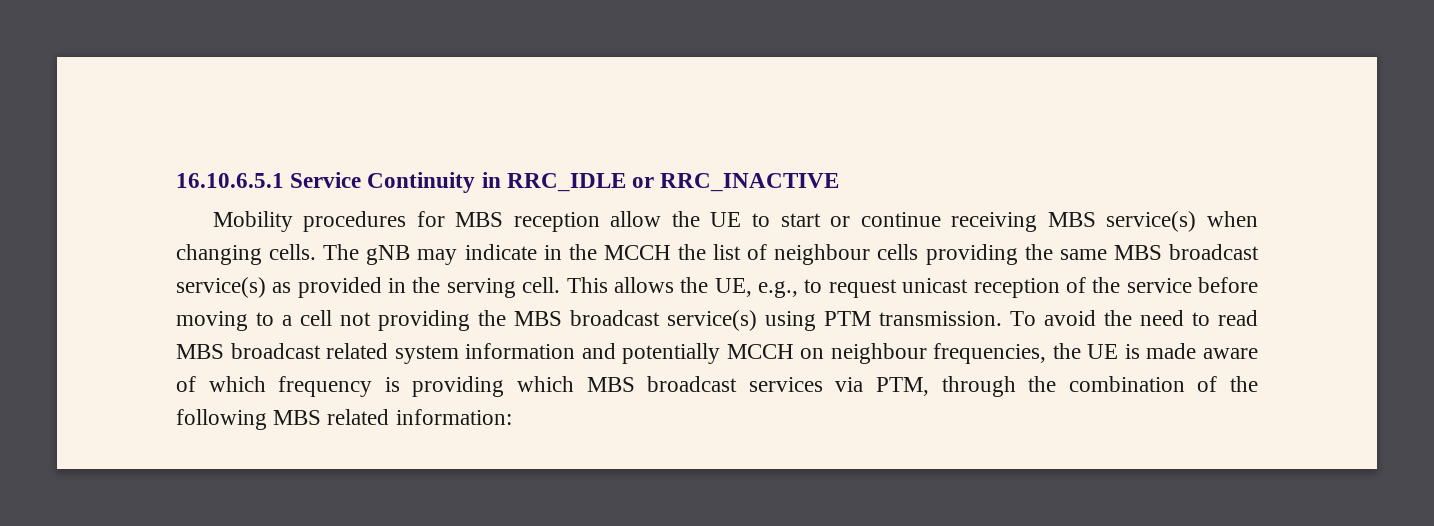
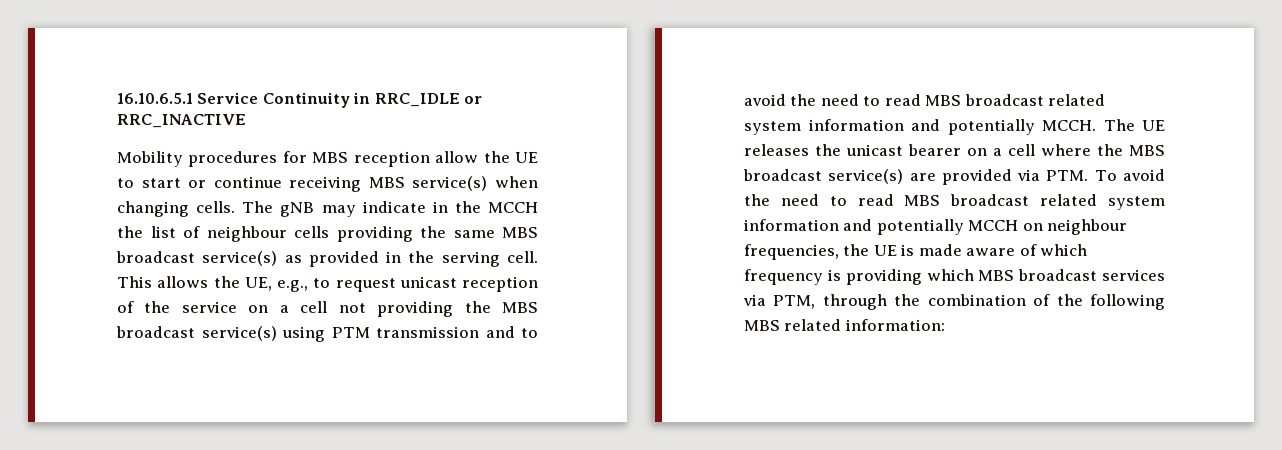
- This allows the UE, e.g., to request unicast reception of the service before moving to a cell not providing the MBS broadcast service(s) using PTM transmission. To avoid the need to read MBS broadcast related system information and potentially MCCH on neighbour frequencies, the UE is made aware of which frequency is providing which MBS broadcast services via PTM, through the combination of the following MBS related information:
+ This allows the UE, e.g., to request unicast reception of the service on a cell not providing the MBS broadcast service(s) using PTM transmission and to avoid the need to read MBS broadcast related system information and potentially MCCH. The UE releases the unicast bearer on a cell where the MBS broadcast service(s) are provided via PTM. To avoid the need to read MBS broadcast related system information and potentially MCCH on neighbour frequencies, the UE is made aware of which frequency is providing which MBS broadcast services via PTM, through the combination of the following MBS related information:

